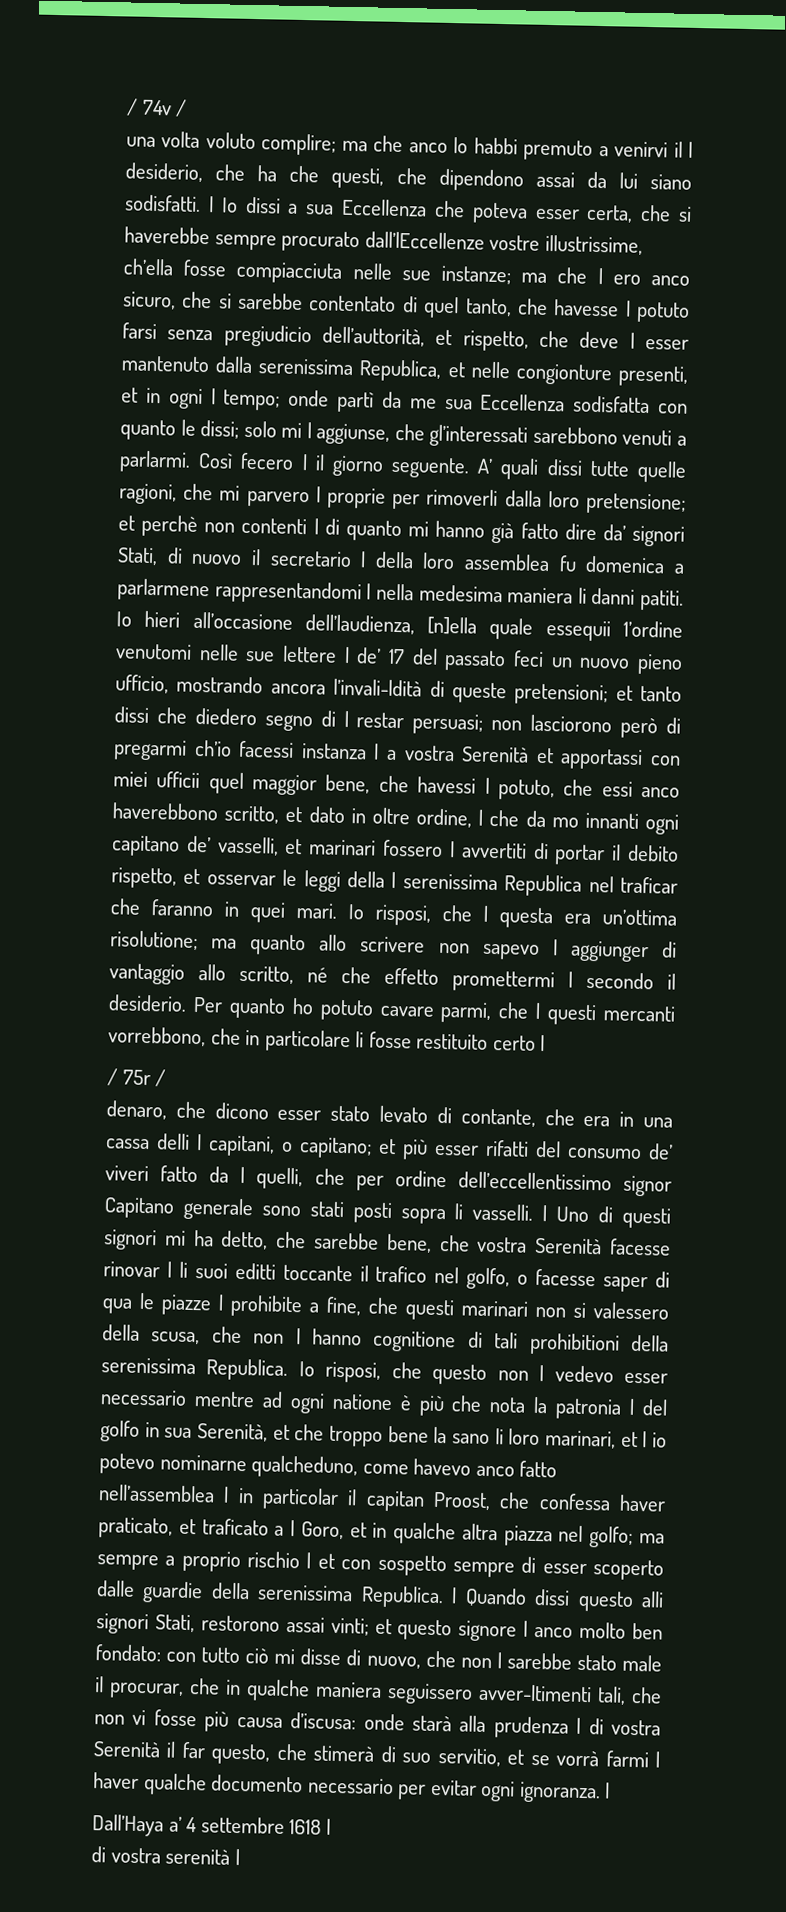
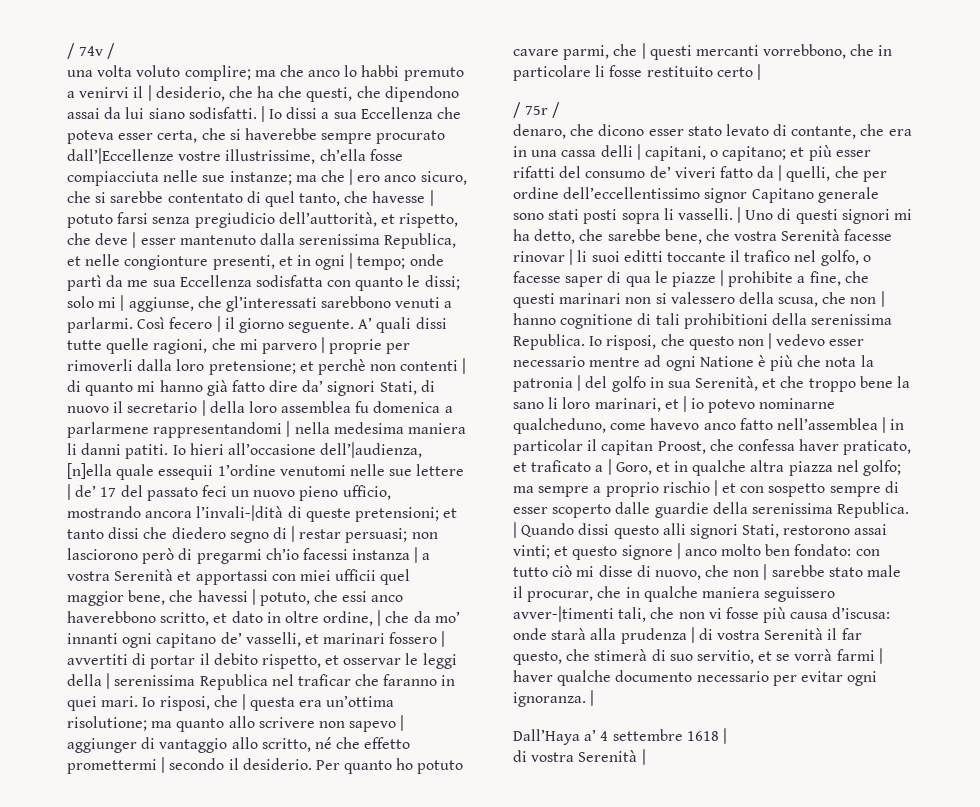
- non lasciorono però di pregarmi ch’io facessi instanza | a vostra Serenità et apportassi con miei ufficii quel maggior bene, che havessi | potuto, che essi anco haverebbono scritto, et dato in oltre ordine, | che da mo innanti ogni capitano de’ vasselli, et marinari fossero | avvertiti di portar il debito rispetto, et osservar le leggi della | serenissima Republica nel traficar che faranno in quei mari.
+ non lasciorono però di pregarmi ch’io facessi instanza | a vostra Serenità et apportassi con miei ufficii quel maggior bene, che havessi | potuto, che essi anco haverebbono scritto, et dato in oltre ordine, | che da mo’ innanti ogni capitano de’ vasselli, et marinari fossero | avvertiti di portar il debito rispetto, et osservar le leggi della | serenissima Republica nel traficar che faranno in quei mari.
- Io risposi, che questo non | vedevo esser necessario mentre ad ogni natione è più che nota la patronia | del golfo in sua Serenità, et che troppo bene la sano li loro marinari, et | io potevo nominarne qualcheduno, come havevo anco fatto nell’assemblea | in particolar il capitan Proost, che confessa haver praticato, et traficato a | Goro, et in qualche altra piazza nel golfo;
+ Io risposi, che questo non | vedevo esser necessario mentre ad ogni Natione è più che nota la patronia | del golfo in sua Serenità, et che troppo bene la sano li loro marinari, et | io potevo nominarne qualcheduno, come havevo anco fatto nell’assemblea | in particolar il capitan Proost, che confessa haver praticato, et traficato a | Goro, et in qualche altra piazza nel golfo;
- di vostra serenità |
+ di vostra Serenità |

